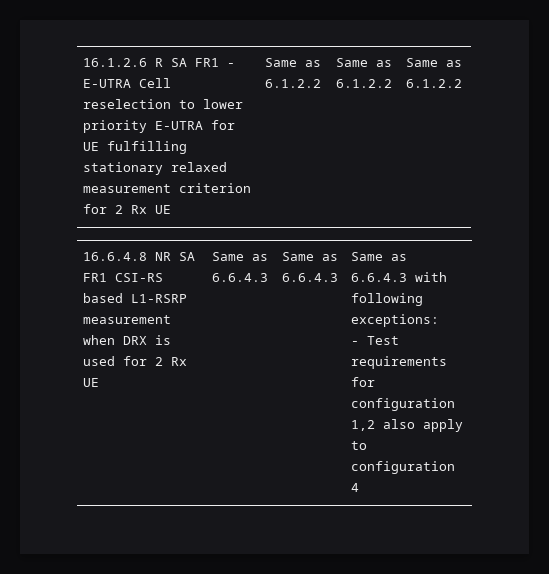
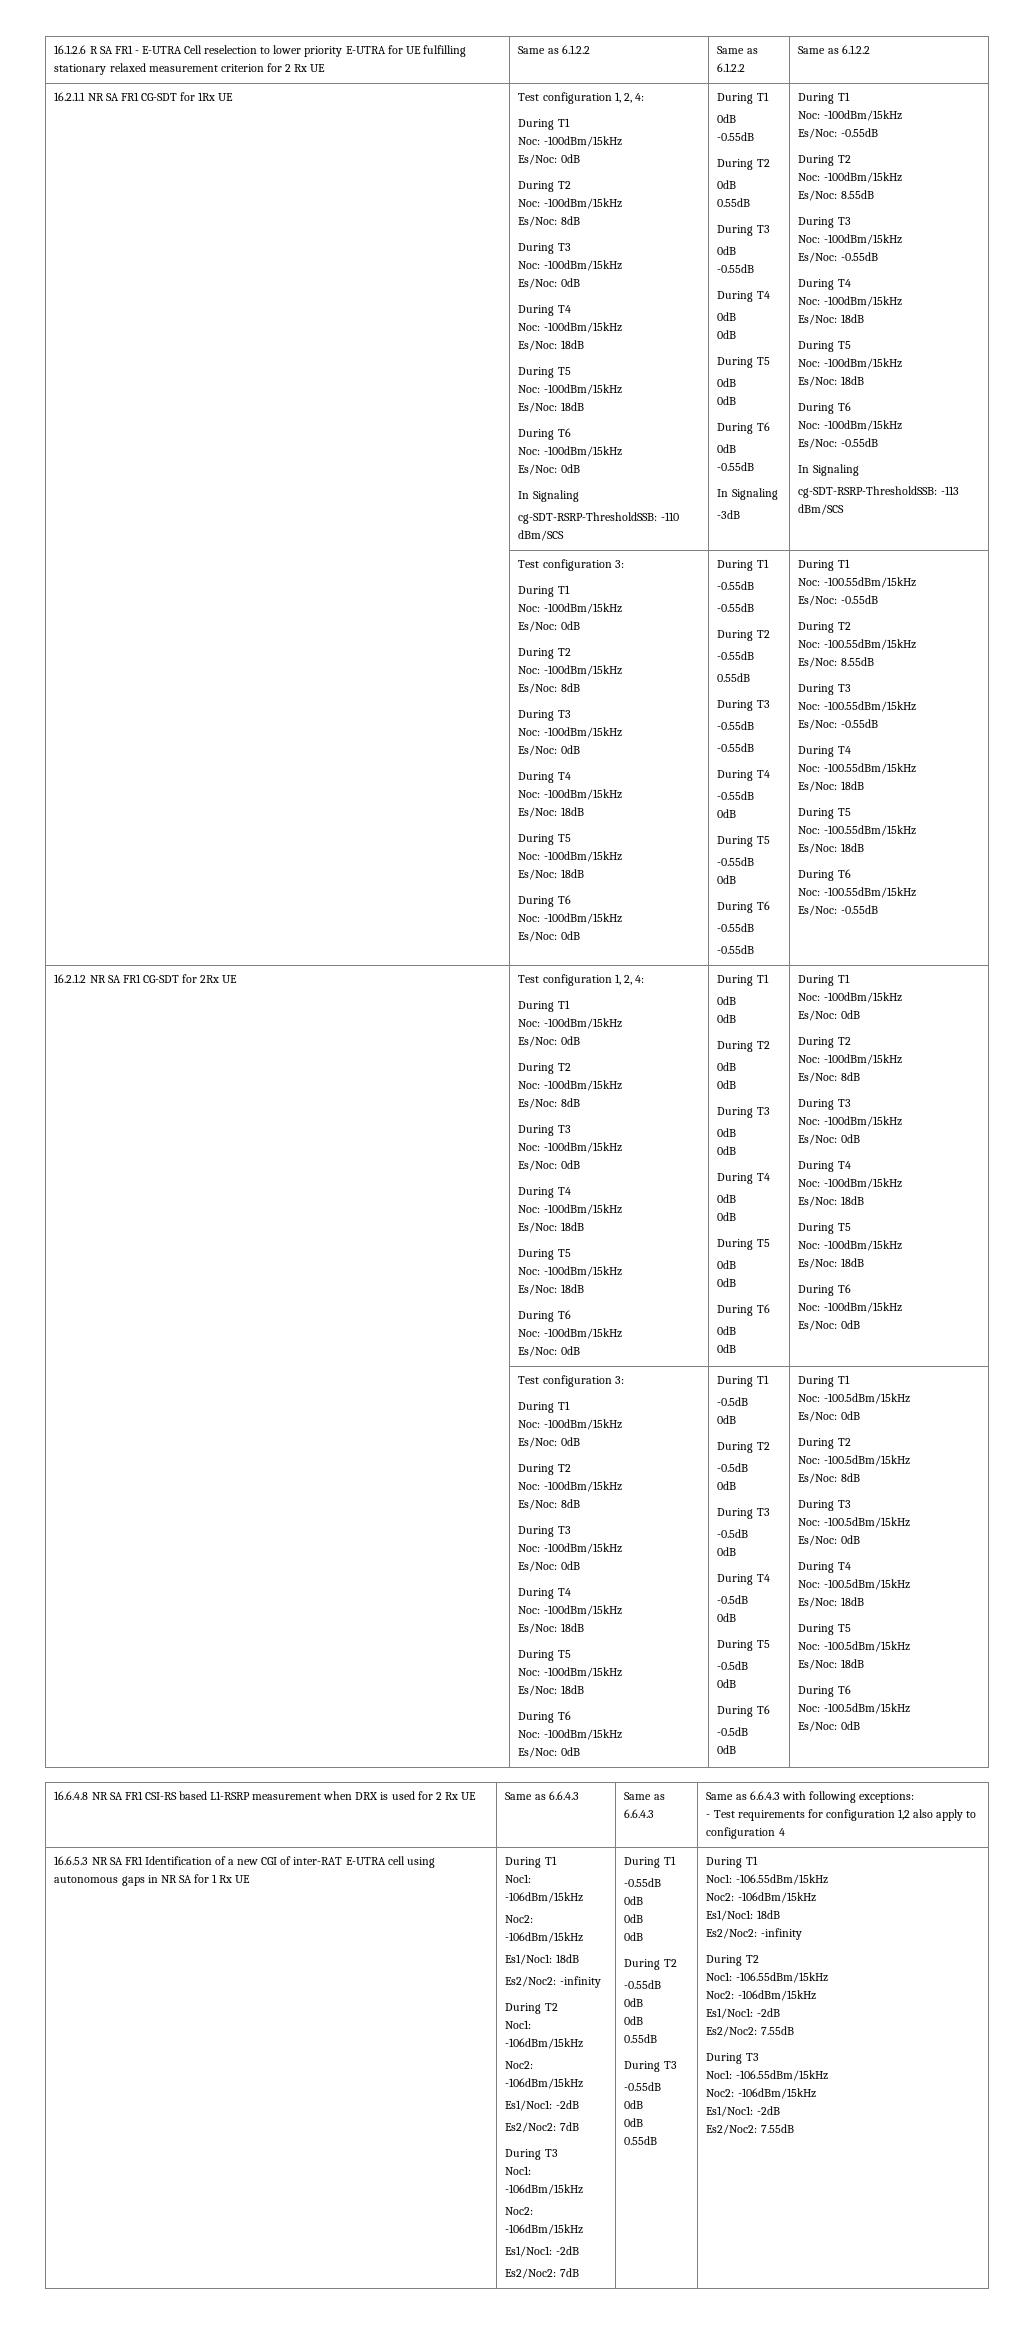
+ 16.2.1.1 NR SA FR1 CG-SDT for 1Rx UE | Test configuration 1, 2, 4:
+ During T1
+ Noc: -100dBm/15kHz
+ Es/Noc: 0dB
+ During T2
+ Noc: -100dBm/15kHz
+ Es/Noc: 8dB
+ During T3
+ Noc: -100dBm/15kHz
+ Es/Noc: 0dB
+ During T4
+ Noc: -100dBm/15kHz
+ Es/Noc: 18dB
+ During T5
+ Noc: -100dBm/15kHz
+ Es/Noc: 18dB
+ During T6
+ Noc: -100dBm/15kHz
+ Es/Noc: 0dB
+ In Signaling
+ cg-SDT-RSRP-ThresholdSSB: -110 dBm/SCS | During T1
+ 0dB
+ -0.55dB
+ During T2
+ 0dB
+ 0.55dB
+ During T3
+ 0dB
+ -0.55dB
+ During T4
+ 0dB
+ 0dB
+ During T5
+ 0dB
+ 0dB
+ During T6
+ 0dB
+ -0.55dB
+ In Signaling
+ -3dB | During T1
+ Noc: -100dBm/15kHz
+ Es/Noc: -0.55dB
+ During T2
+ Noc: -100dBm/15kHz
+ Es/Noc: 8.55dB
+ During T3
+ Noc: -100dBm/15kHz
+ Es/Noc: -0.55dB
+ During T4
+ Noc: -100dBm/15kHz
+ Es/Noc: 18dB
+ During T5
+ Noc: -100dBm/15kHz
+ Es/Noc: 18dB
+ During T6
+ Noc: -100dBm/15kHz
+ Es/Noc: -0.55dB
+ In Signaling
+ cg-SDT-RSRP-ThresholdSSB: -113 dBm/SCS
+ | Test configuration 3:
+ During T1
+ Noc: -100dBm/15kHz
+ Es/Noc: 0dB
+ During T2
+ Noc: -100dBm/15kHz
+ Es/Noc: 8dB
+ During T3
+ Noc: -100dBm/15kHz
+ Es/Noc: 0dB
+ During T4
+ Noc: -100dBm/15kHz
+ Es/Noc: 18dB
+ During T5
+ Noc: -100dBm/15kHz
+ Es/Noc: 18dB
+ During T6
+ Noc: -100dBm/15kHz
+ Es/Noc: 0dB | During T1
+ -0.55dB
+ -0.55dB
+ During T2
+ -0.55dB
+ 0.55dB
+ During T3
+ -0.55dB
+ -0.55dB
+ During T4
+ -0.55dB
+ 0dB
+ During T5
+ -0.55dB
+ 0dB
+ During T6
+ -0.55dB
+ -0.55dB | During T1
+ Noc: -100.55dBm/15kHz
+ Es/Noc: -0.55dB
+ During T2
+ Noc: -100.55dBm/15kHz
+ Es/Noc: 8.55dB
+ During T3
+ Noc: -100.55dBm/15kHz
+ Es/Noc: -0.55dB
+ During T4
+ Noc: -100.55dBm/15kHz
+ Es/Noc: 18dB
+ During T5
+ Noc: -100.55dBm/15kHz
+ Es/Noc: 18dB
+ During T6
+ Noc: -100.55dBm/15kHz
+ Es/Noc: -0.55dB
+ 16.2.1.2 NR SA FR1 CG-SDT for 2Rx UE | Test configuration 1, 2, 4:
+ During T1
+ Noc: -100dBm/15kHz
+ Es/Noc: 0dB
+ During T2
+ Noc: -100dBm/15kHz
+ Es/Noc: 8dB
+ During T3
+ Noc: -100dBm/15kHz
+ Es/Noc: 0dB
+ During T4
+ Noc: -100dBm/15kHz
+ Es/Noc: 18dB
+ During T5
+ Noc: -100dBm/15kHz
+ Es/Noc: 18dB
+ During T6
+ Noc: -100dBm/15kHz
+ Es/Noc: 0dB | During T1
+ 0dB
+ 0dB
+ During T2
+ 0dB
+ 0dB
+ During T3
+ 0dB
+ 0dB
+ During T4
+ 0dB
+ 0dB
+ During T5
+ 0dB
+ 0dB
+ During T6
+ 0dB
+ 0dB | During T1
+ Noc: -100dBm/15kHz
+ Es/Noc: 0dB
+ During T2
+ Noc: -100dBm/15kHz
+ Es/Noc: 8dB
+ During T3
+ Noc: -100dBm/15kHz
+ Es/Noc: 0dB
+ During T4
+ Noc: -100dBm/15kHz
+ Es/Noc: 18dB
+ During T5
+ Noc: -100dBm/15kHz
+ Es/Noc: 18dB
+ During T6
+ Noc: -100dBm/15kHz
+ Es/Noc: 0dB
+ | Test configuration 3:
+ During T1
+ Noc: -100dBm/15kHz
+ Es/Noc: 0dB
+ During T2
+ Noc: -100dBm/15kHz
+ Es/Noc: 8dB
+ During T3
+ Noc: -100dBm/15kHz
+ Es/Noc: 0dB
+ During T4
+ Noc: -100dBm/15kHz
+ Es/Noc: 18dB
+ During T5
+ Noc: -100dBm/15kHz
+ Es/Noc: 18dB
+ During T6
+ Noc: -100dBm/15kHz
+ Es/Noc: 0dB | During T1
+ -0.5dB
+ 0dB
+ During T2
+ -0.5dB
+ 0dB
+ During T3
+ -0.5dB
+ 0dB
+ During T4
+ -0.5dB
+ 0dB
+ During T5
+ -0.5dB
+ 0dB
+ During T6
+ -0.5dB
+ 0dB | During T1
+ Noc: -100.5dBm/15kHz
+ Es/Noc: 0dB
+ During T2
+ Noc: -100.5dBm/15kHz
+ Es/Noc: 8dB
+ During T3
+ Noc: -100.5dBm/15kHz
+ Es/Noc: 0dB
+ During T4
+ Noc: -100.5dBm/15kHz
+ Es/Noc: 18dB
+ During T5
+ Noc: -100.5dBm/15kHz
+ Es/Noc: 18dB
+ During T6
+ Noc: -100.5dBm/15kHz
+ Es/Noc: 0dB
+ 16.6.5.3 NR SA FR1 Identification of a new CGI of inter-RAT E-UTRA cell using autonomous gaps in NR SA for 1 Rx UE | During T1
+ Noc1: -106dBm/15kHz
+ Noc2: -106dBm/15kHz
+ Es1/Noc1: 18dB
+ Es2/Noc2: -infinity
+ During T2
+ Noc1: -106dBm/15kHz
+ Noc2: -106dBm/15kHz
+ Es1/Noc1: -2dB
+ Es2/Noc2: 7dB
+ During T3
+ Noc1: -106dBm/15kHz
+ Noc2: -106dBm/15kHz
+ Es1/Noc1: -2dB
+ Es2/Noc2: 7dB | During T1
+ -0.55dB
+ 0dB
+ 0dB
+ 0dB
+ During T2
+ -0.55dB
+ 0dB
+ 0dB
+ 0.55dB
+ During T3
+ -0.55dB
+ 0dB
+ 0dB
+ 0.55dB | During T1
+ Noc1: -106.55dBm/15kHz
+ Noc2: -106dBm/15kHz
+ Es1/Noc1: 18dB
+ Es2/Noc2: -infinity
+ During T2
+ Noc1: -106.55dBm/15kHz
+ Noc2: -106dBm/15kHz
+ Es1/Noc1: -2dB
+ Es2/Noc2: 7.55dB
+ During T3
+ Noc1: -106.55dBm/15kHz
+ Noc2: -106dBm/15kHz
+ Es1/Noc1: -2dB
+ Es2/Noc2: 7.55dB

